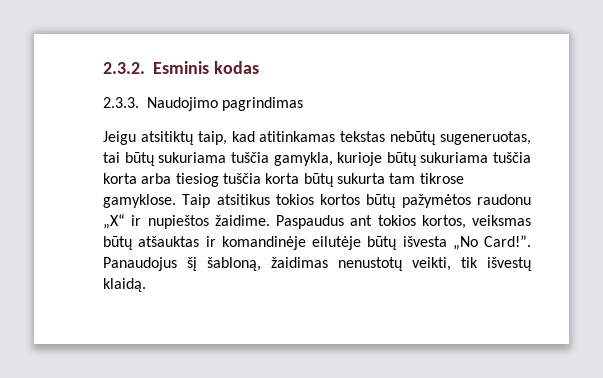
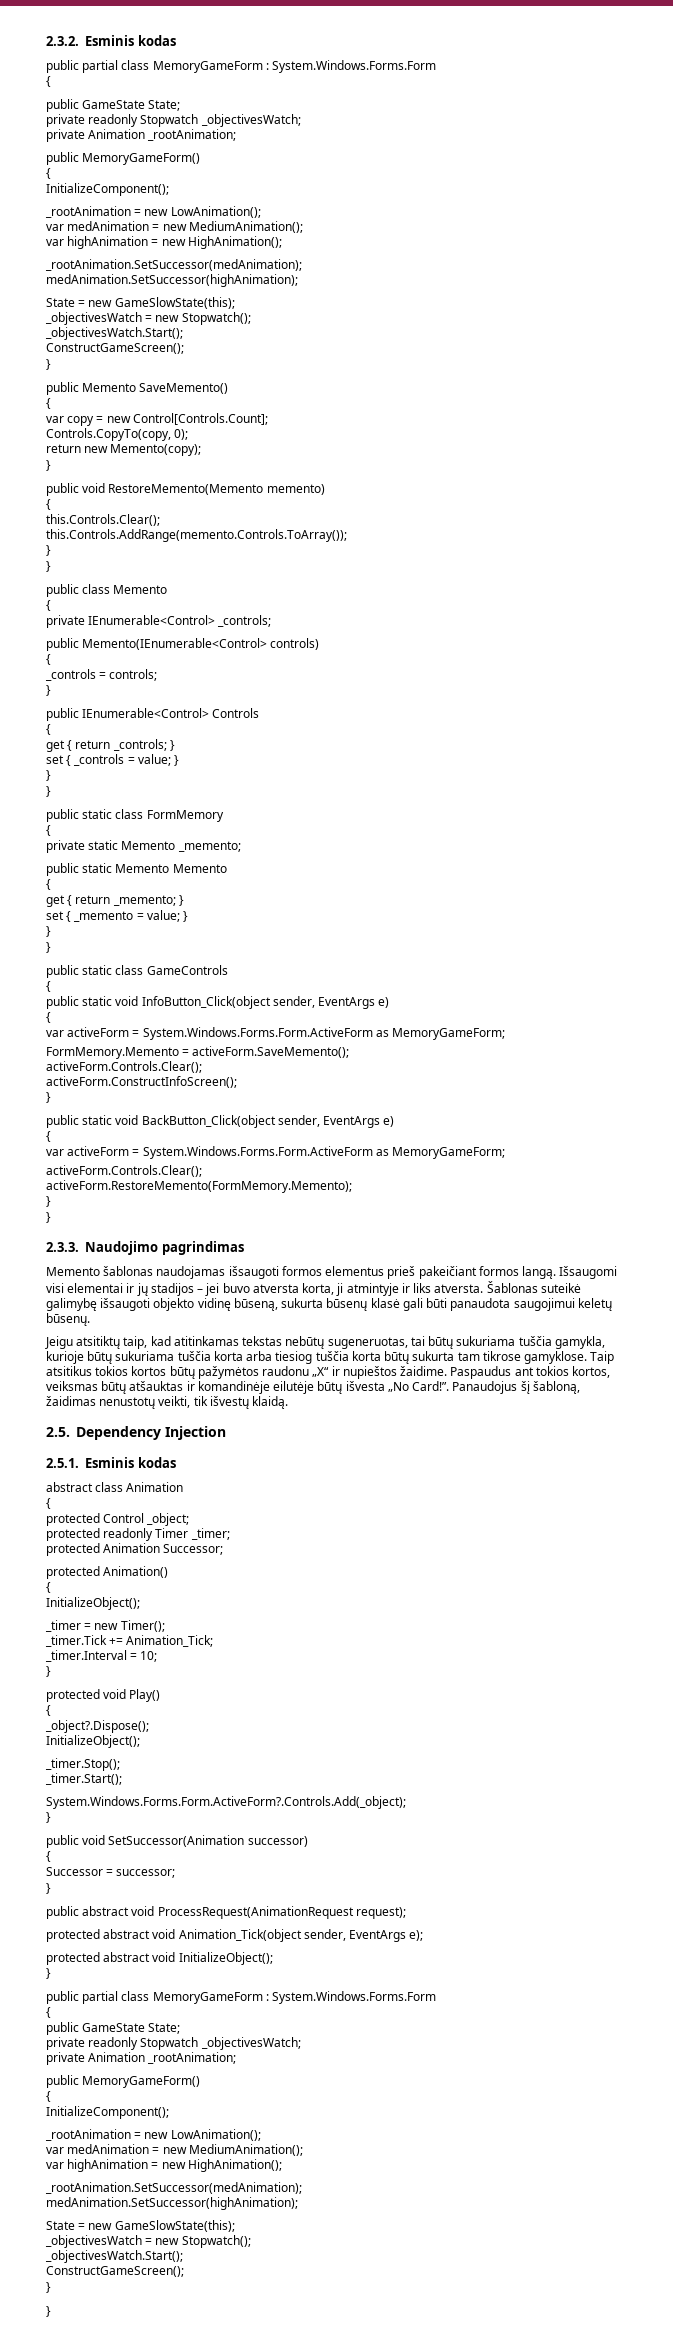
  2.3.2. Esminis kodas
+ public partial class MemoryGameForm : System.Windows.Forms.Form
+ {
+ public GameState State;
+ private readonly Stopwatch _objectivesWatch;
+ private Animation _rootAnimation;
+ public MemoryGameForm()
+ {
+ InitializeComponent();
+ _rootAnimation = new LowAnimation();
+ var medAnimation = new MediumAnimation();
+ var highAnimation = new HighAnimation();
+ _rootAnimation.SetSuccessor(medAnimation);
+ medAnimation.SetSuccessor(highAnimation);
+ State = new GameSlowState(this);
+ _objectivesWatch = new Stopwatch();
+ _objectivesWatch.Start();
+ ConstructGameScreen();
+ }
+ public Memento SaveMemento()
+ {
+ var copy = new Control[Controls.Count];
+ Controls.CopyTo(copy, 0);
+ return new Memento(copy);
+ }
+ public void RestoreMemento(Memento memento)
+ {
+ this.Controls.Clear();
+ this.Controls.AddRange(memento.Controls.ToArray());
+ }
+ }
+ public class Memento
+ {
+ private IEnumerable<Control> _controls;
+ public Memento(IEnumerable<Control> controls)
+ {
+ _controls = controls;
+ }
+ public IEnumerable<Control> Controls
+ {
+ get { return _controls; }
+ set { _controls = value; }
+ }
+ }
+ public static class FormMemory
+ {
+ private static Memento _memento;
+ public static Memento Memento
+ {
+ get { return _memento; }
+ set { _memento = value; }
+ }
+ }
+ public static class GameControls
+ {
+ public static void InfoButton_Click(object sender, EventArgs e)
+ {
+ var activeForm = System.Windows.Forms.Form.ActiveForm as MemoryGameForm;
+ FormMemory.Memento = activeForm.SaveMemento();
+ activeForm.Controls.Clear();
+ activeForm.ConstructInfoScreen();
+ }
+ public static void BackButton_Click(object sender, EventArgs e)
+ {
+ var activeForm = System.Windows.Forms.Form.ActiveForm as MemoryGameForm;
+ activeForm.Controls.Clear();
+ activeForm.RestoreMemento(FormMemory.Memento);
+ }
+ }
  2.3.3. Naudojimo pagrindimas
+ Memento šablonas naudojamas išsaugoti formos elementus prieš pakeičiant formos langą. Išsaugomi visi elementai ir jų stadijos – jei buvo atversta korta, ji atmintyje ir liks atversta. Šablonas suteikė galimybę išsaugoti objekto vidinę būseną, sukurta būsenų klasė gali būti panaudota saugojimui keletų būsenų.
+ 2.5. Dependency Injection
+ 2.5.1. Esminis kodas
+ abstract class Animation
+ {
+ protected Control _object;
+ protected readonly Timer _timer;
+ protected Animation Successor;
+ protected Animation()
+ {
+ InitializeObject();
+ _timer = new Timer();
+ _timer.Tick += Animation_Tick;
+ _timer.Interval = 10;
+ }
+ protected void Play()
+ {
+ _object?.Dispose();
+ InitializeObject();
+ _timer.Stop();
+ _timer.Start();
+ System.Windows.Forms.Form.ActiveForm?.Controls.Add(_object);
+ }
+ public void SetSuccessor(Animation successor)
+ {
+ Successor = successor;
+ }
+ public abstract void ProcessRequest(AnimationRequest request);
+ protected abstract void Animation_Tick(object sender, EventArgs e);
+ protected abstract void InitializeObject();
+ }
+ public partial class MemoryGameForm : System.Windows.Forms.Form
+ {
+ public GameState State;
+ private readonly Stopwatch _objectivesWatch;
+ private Animation _rootAnimation;
+ public MemoryGameForm()
+ {
+ InitializeComponent();
+ _rootAnimation = new LowAnimation();
+ var medAnimation = new MediumAnimation();
+ var highAnimation = new HighAnimation();
+ _rootAnimation.SetSuccessor(medAnimation);
+ medAnimation.SetSuccessor(highAnimation);
+ State = new GameSlowState(this);
+ _objectivesWatch = new Stopwatch();
+ _objectivesWatch.Start();
+ ConstructGameScreen();
+ }
+ }

